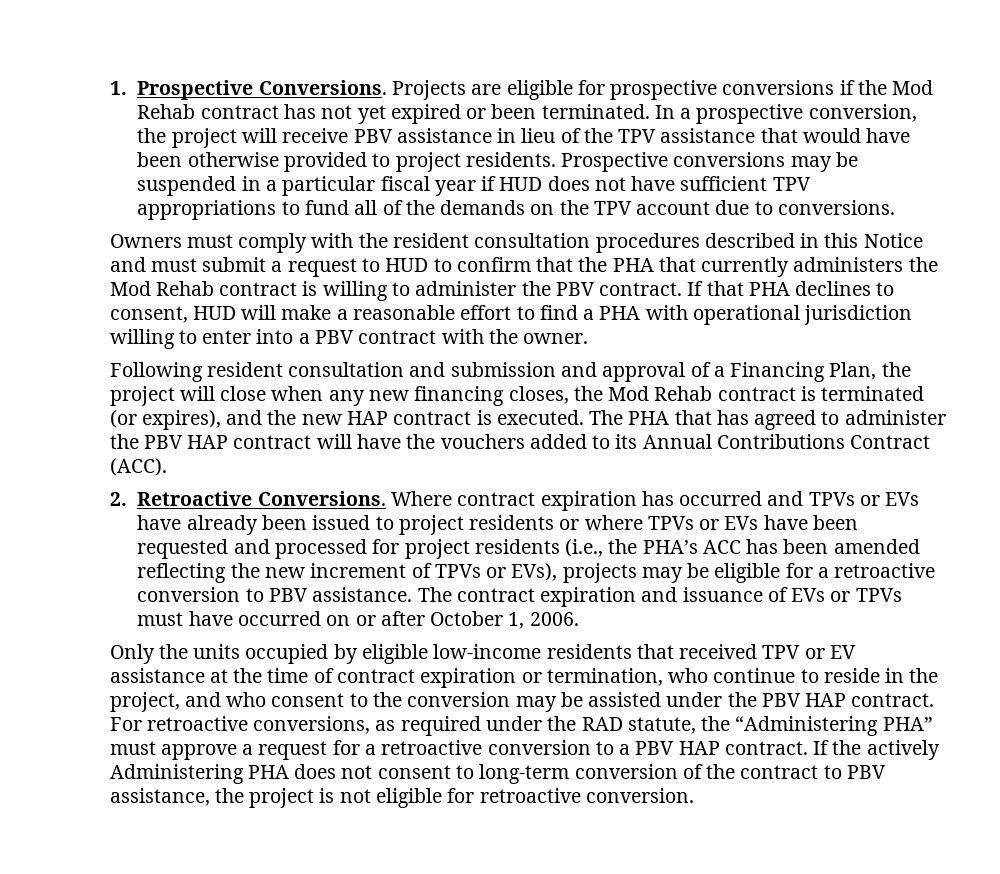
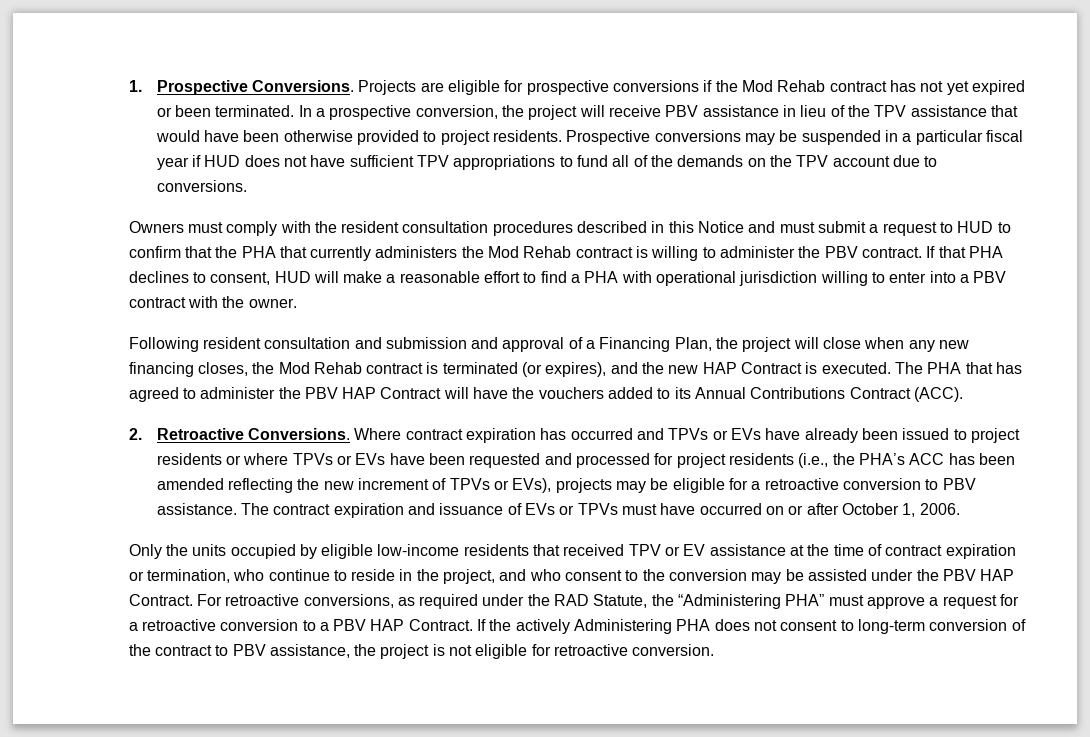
- Following resident consultation and submission and approval of a Financing Plan, the project will close when any new financing closes, the Mod Rehab contract is terminated (or expires), and the new HAP contract is executed.
+ Following resident consultation and submission and approval of a Financing Plan, the project will close when any new financing closes, the Mod Rehab contract is terminated (or expires), and the new HAP Contract is executed.
- The PHA that has agreed to administer the PBV HAP contract will have the vouchers added to its Annual Contributions Contract (ACC).
+ The PHA that has agreed to administer the PBV HAP Contract will have the vouchers added to its Annual Contributions Contract (ACC).
- Only the units occupied by eligible low-income residents that received TPV or EV assistance at the time of contract expiration or termination, who continue to reside in the project, and who consent to the conversion may be assisted under the PBV HAP contract.
+ Only the units occupied by eligible low-income residents that received TPV or EV assistance at the time of contract expiration or termination, who continue to reside in the project, and who consent to the conversion may be assisted under the PBV HAP Contract.
- For retroactive conversions, as required under the RAD statute, the “Administering PHA” must approve a request for a retroactive conversion to a PBV HAP contract.
+ For retroactive conversions, as required under the RAD Statute, the “Administering PHA” must approve a request for a retroactive conversion to a PBV HAP Contract.

